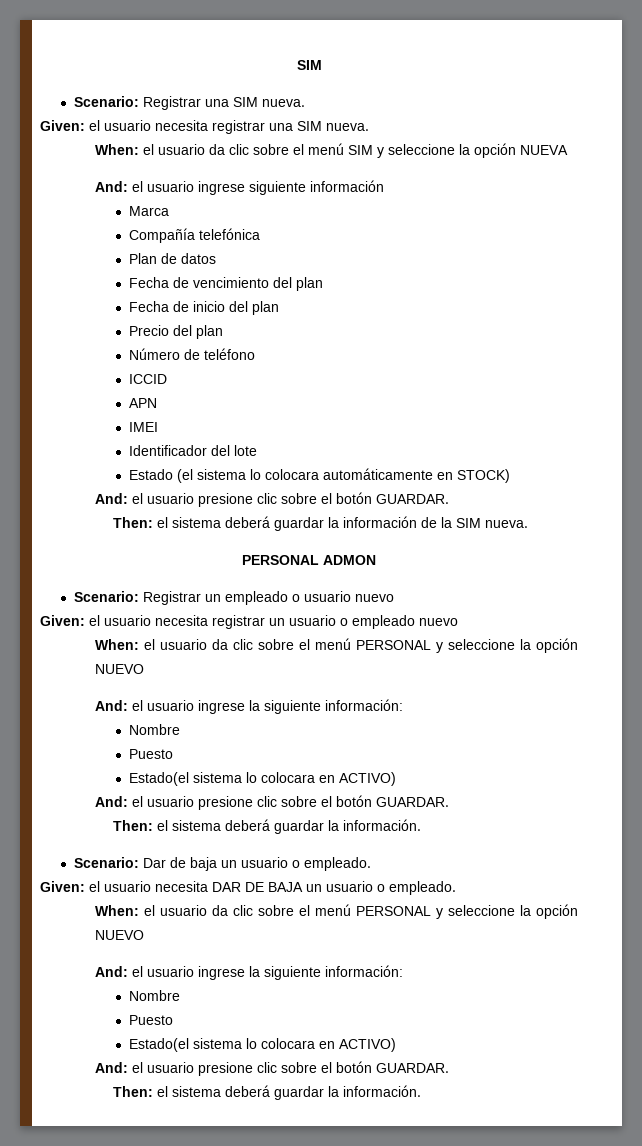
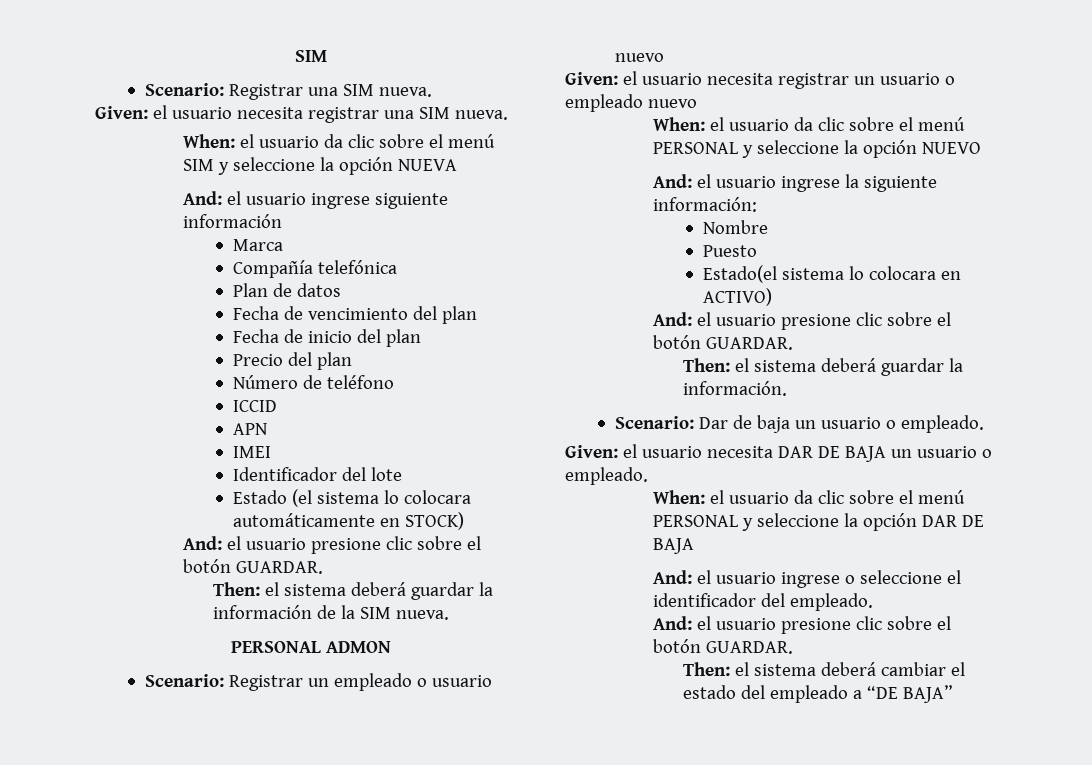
  Given: el usuario necesita DAR DE BAJA un usuario o empleado.
- When: el usuario da clic sobre el menú PERSONAL y seleccione la opción NUEVO
- And: el usuario ingrese la siguiente información:
- Nombre
- Puesto
- Estado(el sistema lo colocara en ACTIVO)
+ When: el usuario da clic sobre el menú PERSONAL y seleccione la opción DAR DE BAJA
+ And: el usuario ingrese o seleccione el identificador del empleado.
  And: el usuario presione clic sobre el botón GUARDAR.
- Then: el sistema deberá guardar la información.
+ Then: el sistema deberá cambiar el estado del empleado a “DE BAJA”

